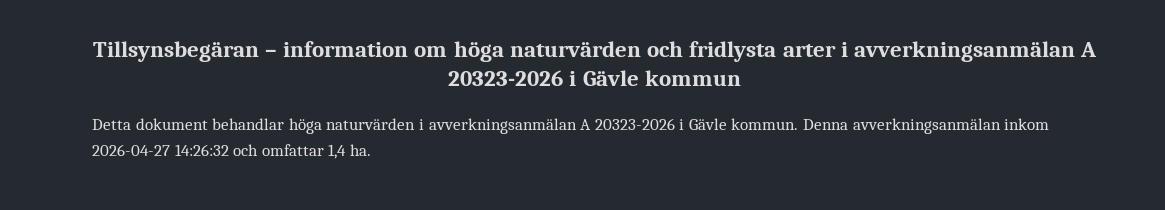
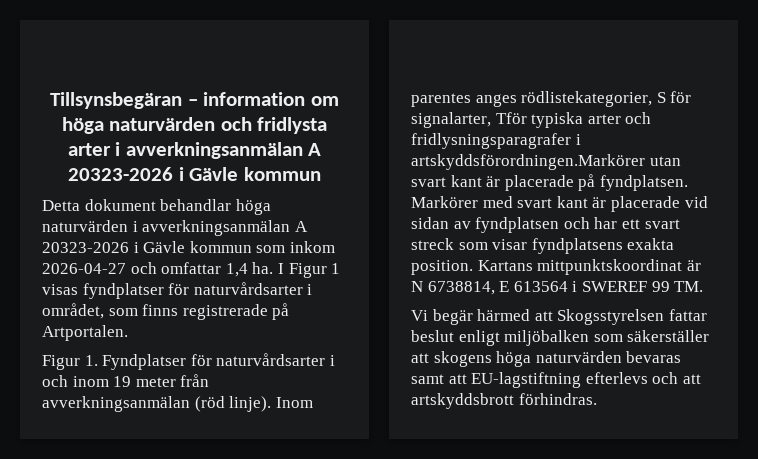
- Detta dokument behandlar höga naturvärden i avverkningsanmälan A 20323-2026 i Gävle kommun. Denna avverkningsanmälan inkom 2026-04-27 14:26:32 och omfattar 1,4 ha.
+ Detta dokument behandlar höga naturvärden i avverkningsanmälan A 20323-2026 i Gävle kommun som inkom 2026-04-27 och omfattar 1,4 ha.
+ I Figur 1 visas fyndplatser för naturvårdsarter i området, som finns registrerade på Artportalen.
+ Figur 1. Fyndplatser för naturvårdsarter i och inom 19 meter från avverkningsanmälan (röd linje). Inom parentes anges rödlistekategorier, S för signalarter, Tför typiska arter och fridlysningsparagrafer i artskyddsförordningen.Markörer utan svart kant är placerade på fyndplatsen. Markörer med svart kant är placerade vid sidan av fyndplatsen och har ett svart streck som visar fyndplatsens exakta position. Kartans mittpunktskoordinat är N 6738814, E 613564 i SWEREF 99 TM.
+ Vi begär härmed att Skogsstyrelsen fattar beslut enligt miljöbalken som säkerställer att skogens höga naturvärden bevaras samt att EU-lagstiftning efterlevs och att artskyddsbrott förhindras.

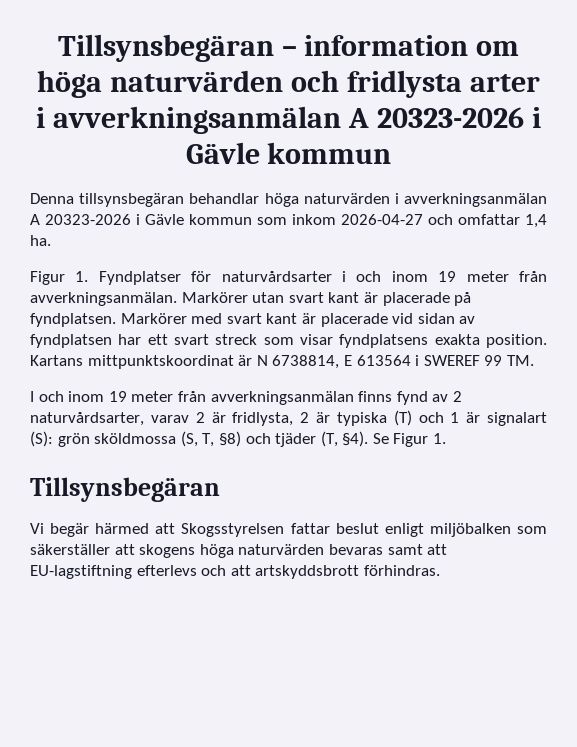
- Detta dokument behandlar höga naturvärden i avverkningsanmälan A 20323-2026 i Gävle kommun som inkom 2026-04-27 och omfattar 1,4 ha. I Figur 1 visas fyndplatser för naturvårdsarter i området, som finns registrerade på Artportalen.
+ Denna tillsynsbegäran behandlar höga naturvärden i avverkningsanmälan A 20323-2026 i Gävle kommun som inkom 2026-04-27 och omfattar 1,4 ha.
- Figur 1. Fyndplatser för naturvårdsarter i och inom 19 meter från avverkningsanmälan (röd linje). Inom parentes anges rödlistekategorier, S för signalarter, Tför typiska arter och fridlysningsparagrafer i artskyddsförordningen.Markörer utan svart kant är placerade på fyndplatsen.
+ Figur 1. Fyndplatser för naturvårdsarter i och inom 19 meter från avverkningsanmälan. Markörer utan svart kant är placerade på fyndplatsen.
- Markörer med svart kant är placerade vid sidan av fyndplatsen och har ett svart streck som visar fyndplatsens exakta position.
+ Markörer med svart kant är placerade vid sidan av fyndplatsen har ett svart streck som visar fyndplatsens exakta position.
+ I och inom 19 meter från avverkningsanmälan finns fynd av 2 naturvårdsarter, varav 2 är fridlysta, 2 är typiska (T) och 1 är signalart (S): grön sköldmossa (S, T, §8) och tjäder (T, §4). Se Figur 1.
+ Tillsynsbegäran

